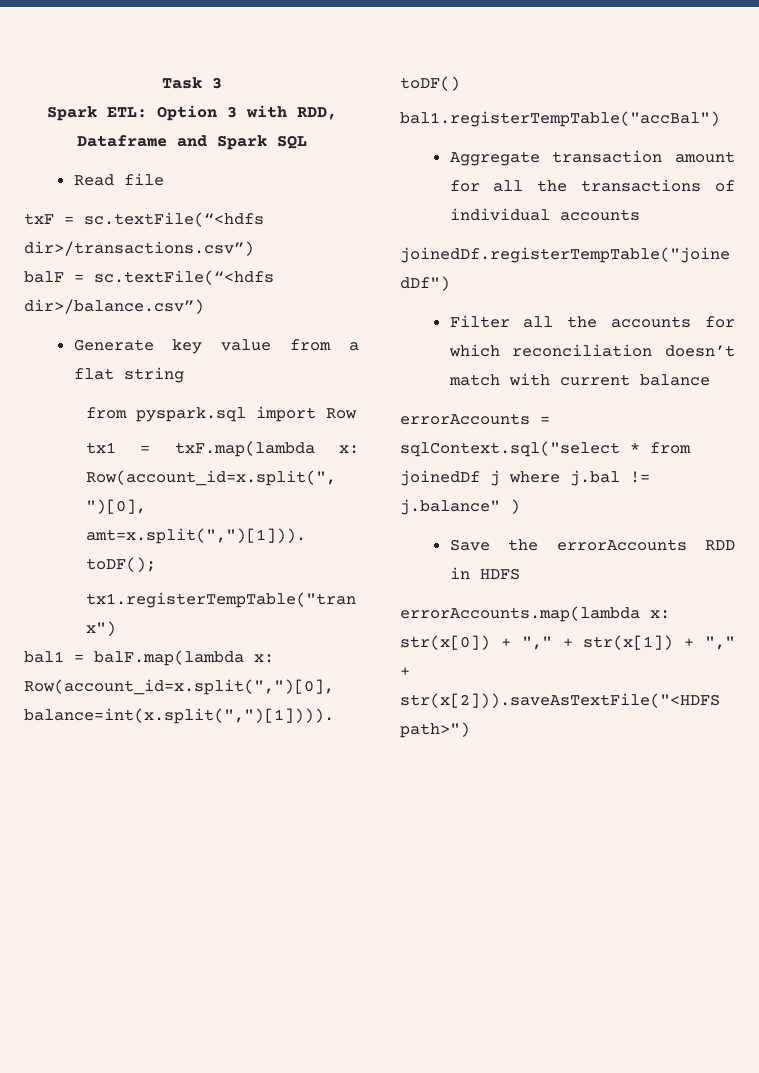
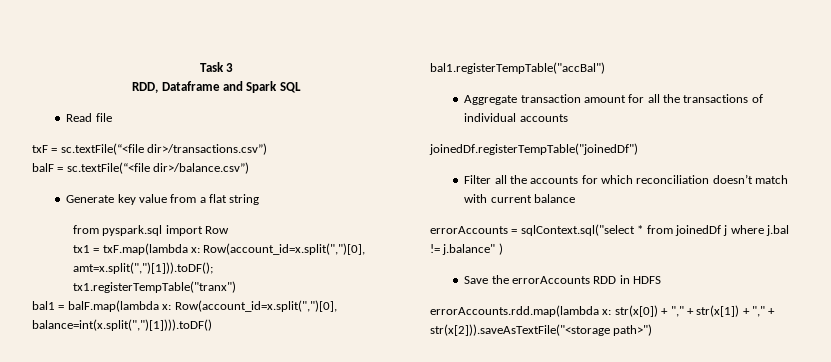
- Spark ETL: Option 3 with RDD, Dataframe and Spark SQL
+ RDD, Dataframe and Spark SQL
- txF = sc.textFile(“<hdfs dir>/transactions.csv”)
+ txF = sc.textFile(“<file dir>/transactions.csv”)
- balF = sc.textFile(“<hdfs dir>/balance.csv”)
+ balF = sc.textFile(“<file dir>/balance.csv”)
- errorAccounts.map(lambda x: str(x[0]) + "," + str(x[1]) + "," + str(x[2])).saveAsTextFile("<HDFS path>")
+ errorAccounts.rdd.map(lambda x: str(x[0]) + "," + str(x[1]) + "," + str(x[2])).saveAsTextFile("<storage path>")

